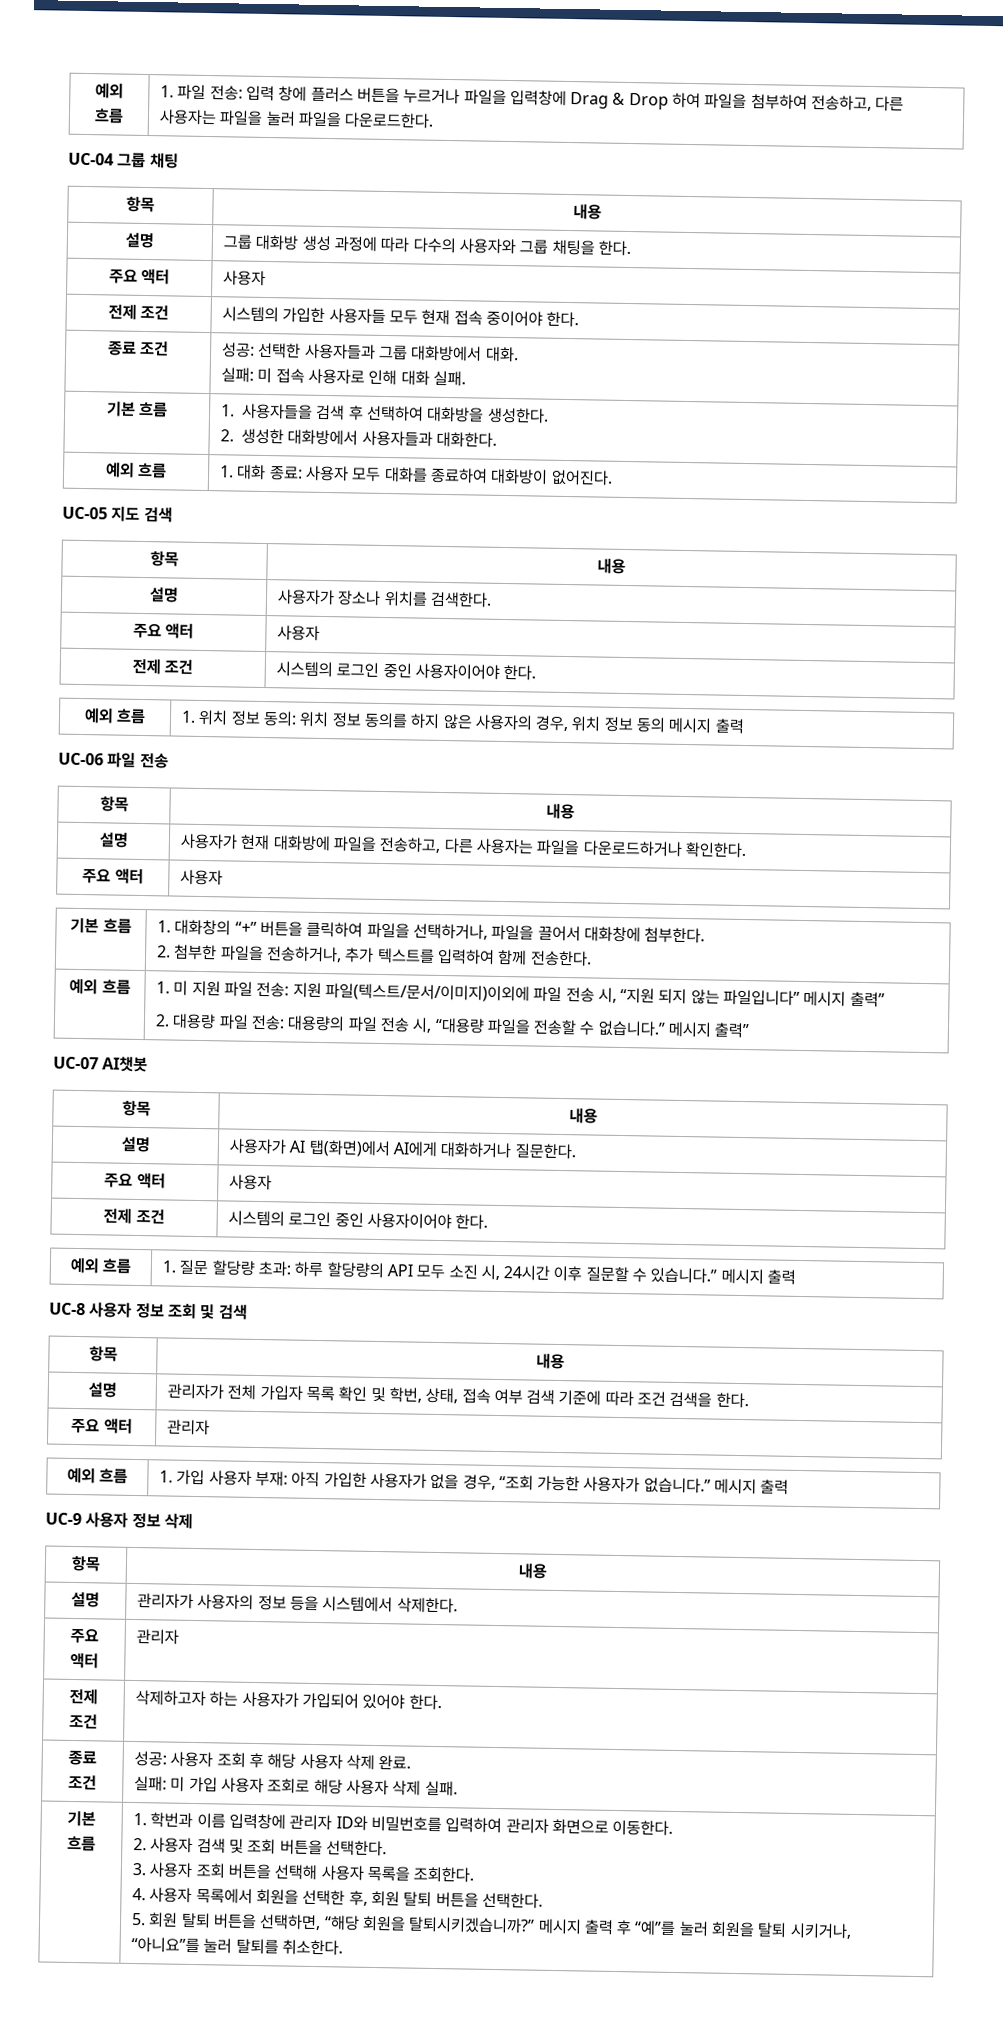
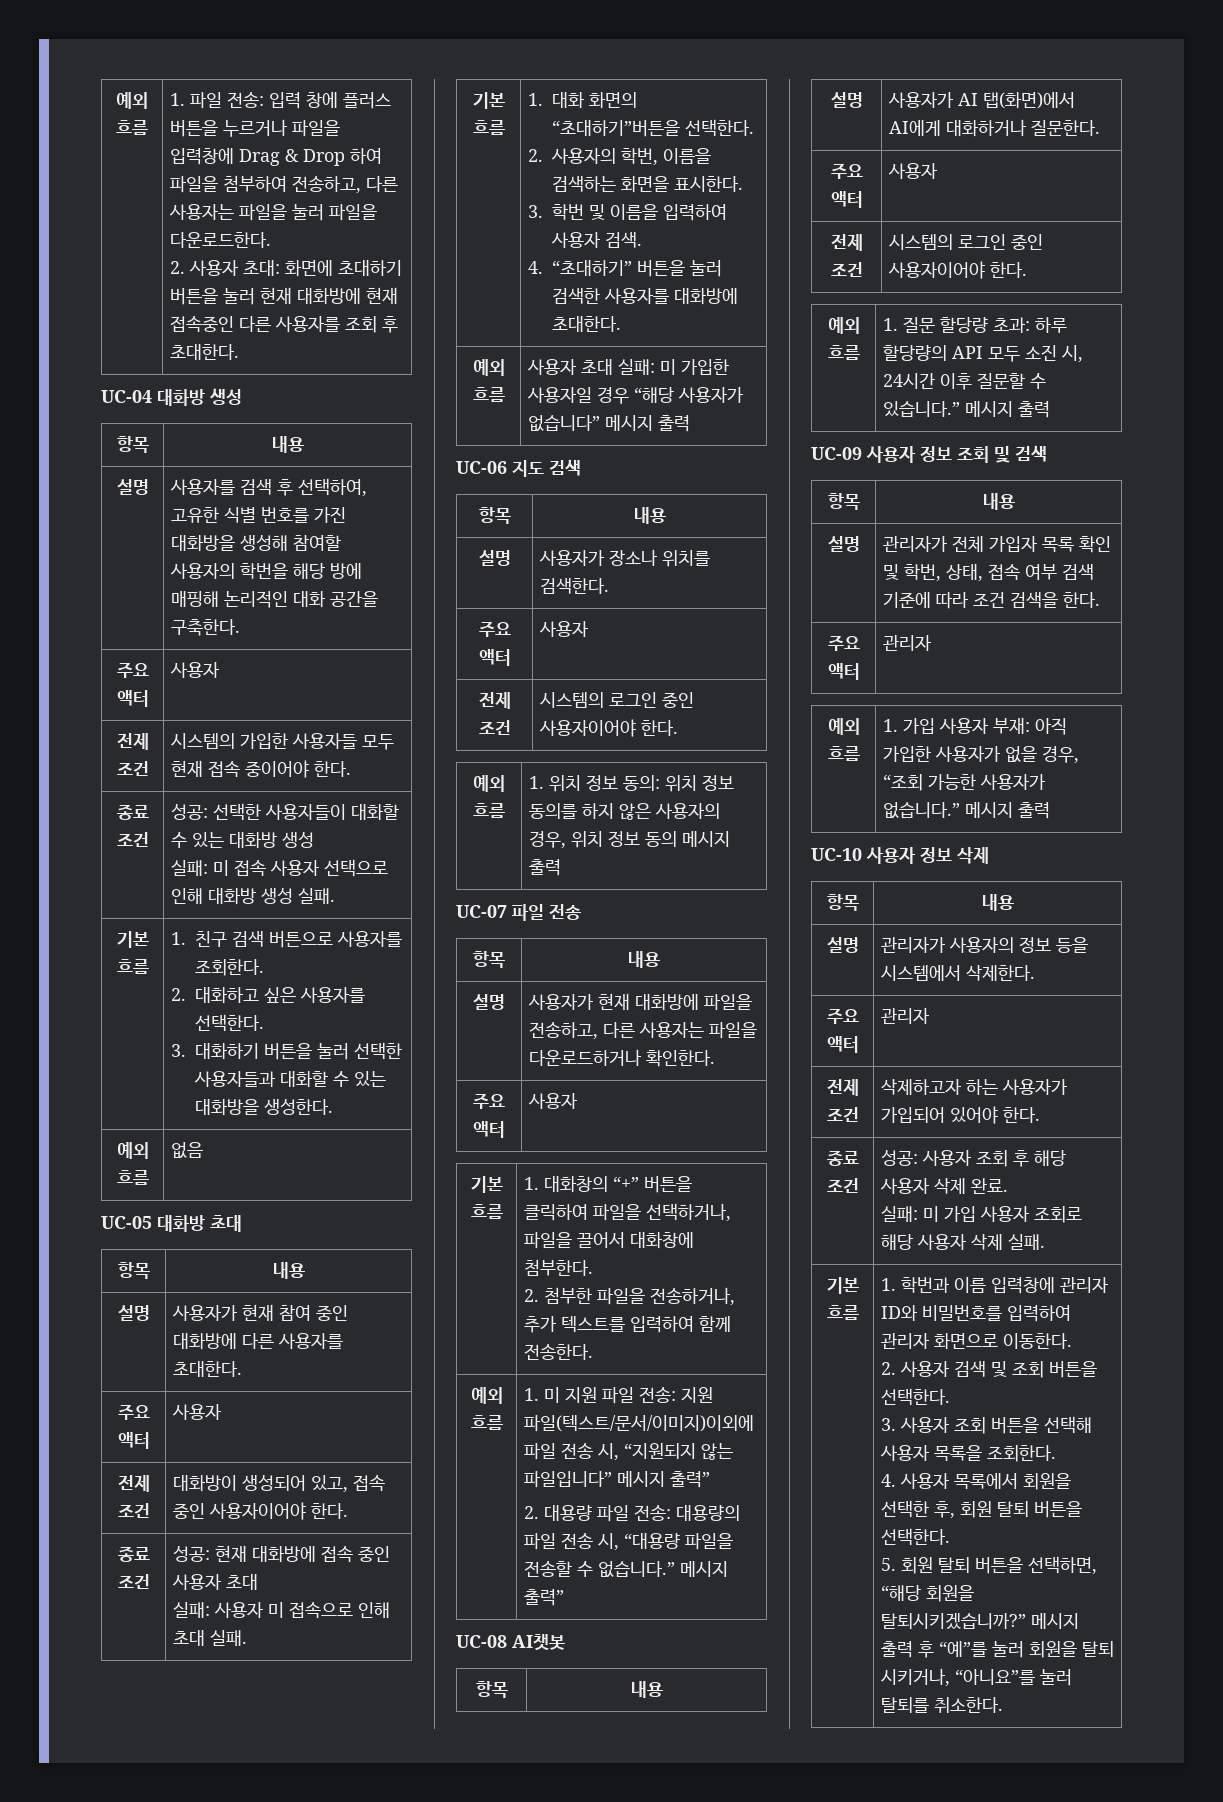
+ 2. 사용자 초대: 화면에 초대하기 버튼을 눌러 현재 대화방에 현재 접속중인 다른 사용자를 조회 후 초대한다.
- UC-04 그룹 채팅
+ UC-04 대화방 생성
  항목 | 내용
- 설명 | 그룹 대화방 생성 과정에 따라 다수의 사용자와 그룹 채팅을 한다.
+ 설명 | 사용자를 검색 후 선택하여, 고유한 식별 번호를 가진 대화방을 생성해 참여할 사용자의 학번을 해당 방에 매핑해 논리적인 대화 공간을 구축한다.
- 종료 조건 | 성공: 선택한 사용자들과 그룹 대화방에서 대화.
- 실패: 미 접속 사용자로 인해 대화 실패.
- 기본 흐름 | 1. 사용자들을 검색 후 선택하여 대화방을 생성한다.
- 2. 생성한 대화방에서 사용자들과 대화한다.
- 예외 흐름 | 1. 대화 종료: 사용자 모두 대화를 종료하여 대화방이 없어진다.
- UC-05 지도 검색
+ 종료 조건 | 성공: 선택한 사용자들이 대화할 수 있는 대화방 생성
+ 실패: 미 접속 사용자 선택으로 인해 대화방 생성 실패.
+ 기본 흐름 | 1. 친구 검색 버튼으로 사용자를 조회한다.
+ 2. 대화하고 싶은 사용자를 선택한다.
+ 3. 대화하기 버튼을 눌러 선택한 사용자들과 대화할 수 있는 대화방을 생성한다.
+ 예외 흐름 | 없음
+ UC-05 대화방 초대
+ 항목 | 내용
+ 설명 | 사용자가 현재 참여 중인 대화방에 다른 사용자를 초대한다.
+ 주요 액터 | 사용자
+ 전제 조건 | 대화방이 생성되어 있고, 접속 중인 사용자이어야 한다.
+ 종료 조건 | 성공: 현재 대화방에 접속 중인 사용자 초대
+ 실패: 사용자 미 접속으로 인해 초대 실패.
+ 기본 흐름 | 1. 대화 화면의 “초대하기”버튼을 선택한다.
+ 2. 사용자의 학번, 이름을 검색하는 화면을 표시한다.
+ 3. 학번 및 이름을 입력하여 사용자 검색.
+ 4. “초대하기” 버튼을 눌러 검색한 사용자를 대화방에 초대한다.
+ 예외 흐름 | 사용자 초대 실패: 미 가입한 사용자일 경우 “해당 사용자가 없습니다” 메시지 출력
+ UC-06 지도 검색
- UC-06 파일 전송
+ UC-07 파일 전송
- 예외 흐름 | 1. 미 지원 파일 전송: 지원 파일(텍스트/문서/이미지)이외에 파일 전송 시, “지원 되지 않는 파일입니다” 메시지 출력”
+ 예외 흐름 | 1. 미 지원 파일 전송: 지원 파일(텍스트/문서/이미지)이외에 파일 전송 시, “지원되지 않는 파일입니다” 메시지 출력”
- UC-07 AI챗봇
+ UC-08 AI챗봇
- UC-8 사용자 정보 조회 및 검색
+ UC-09 사용자 정보 조회 및 검색
- UC-9 사용자 정보 삭제
+ UC-10 사용자 정보 삭제

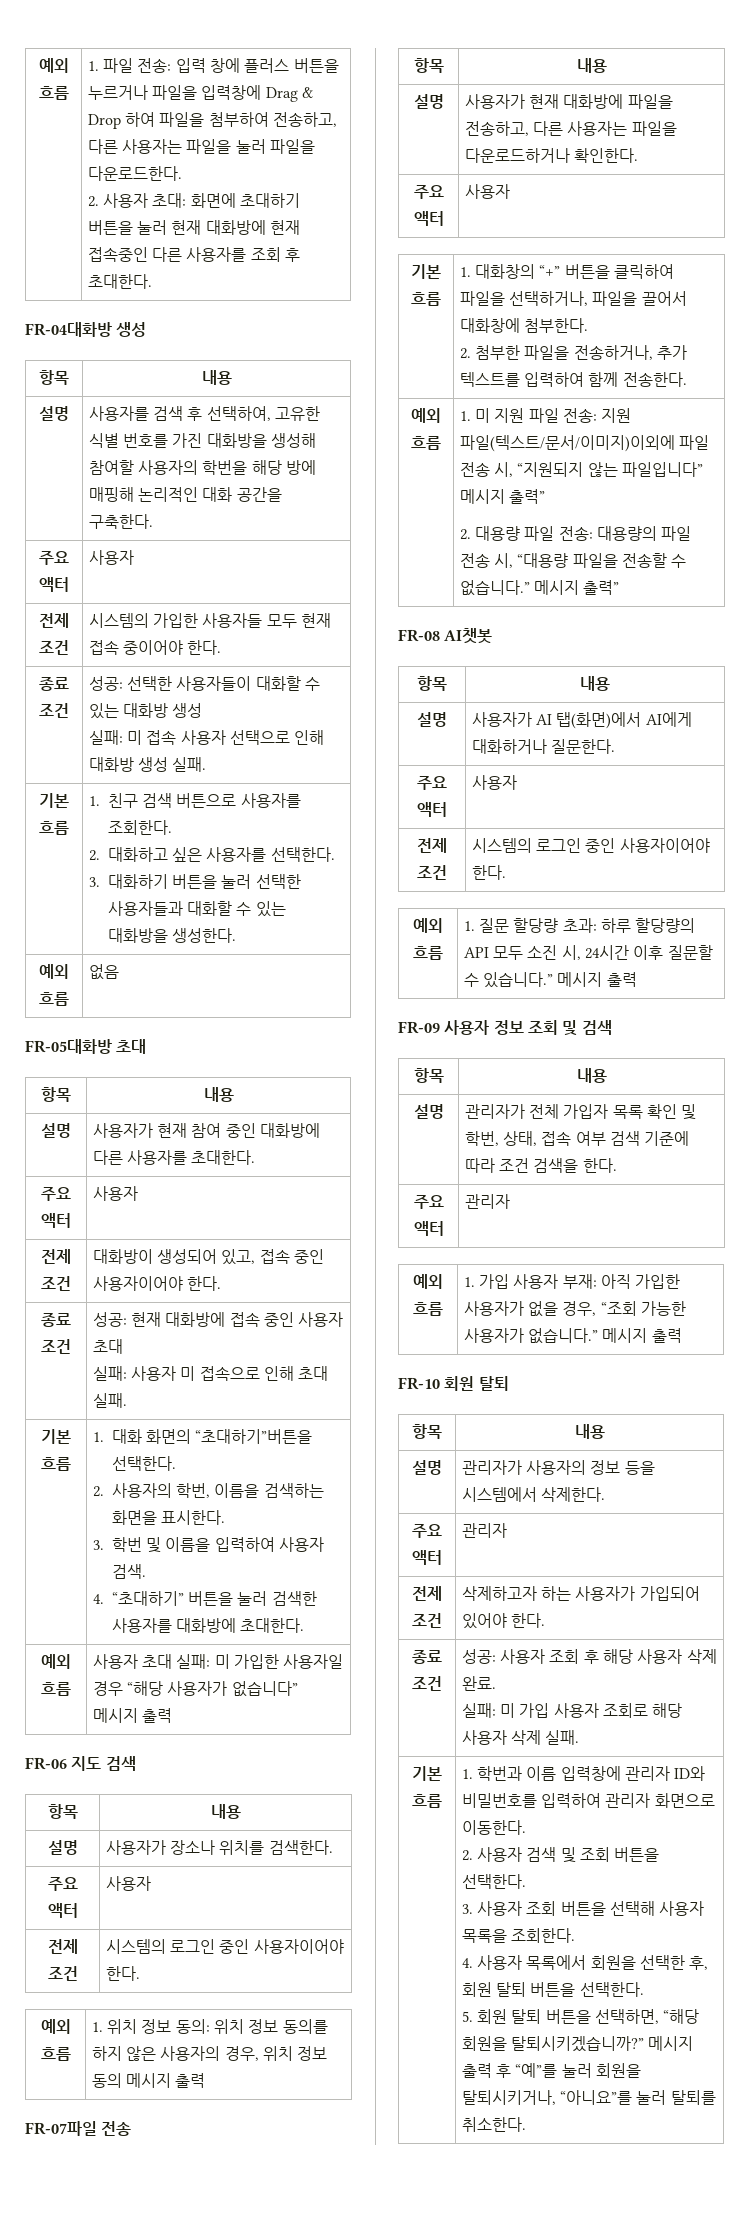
- UC-04 대화방 생성
+ FR-04대화방 생성
- UC-05 대화방 초대
+ FR-05대화방 초대
- UC-06 지도 검색
+ FR-06 지도 검색
- UC-07 파일 전송
+ FR-07파일 전송
- UC-08 AI챗봇
+ FR-08 AI챗봇
- UC-09 사용자 정보 조회 및 검색
+ FR-09 사용자 정보 조회 및 검색
- UC-10 사용자 정보 삭제
+ FR-10 회원 탈퇴
- 메시지 출력 후 “예”를 눌러 회원을 탈퇴 시키거나, “아니요”를 눌러 탈퇴를 취소한다.
+ 메시지 출력 후 “예”를 눌러 회원을 탈퇴시키거나, “아니요”를 눌러 탈퇴를 취소한다.

